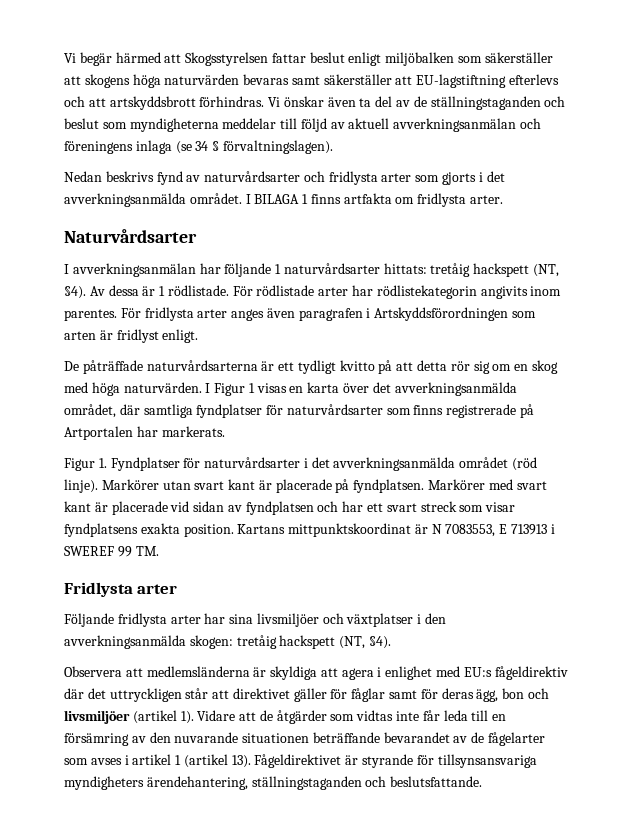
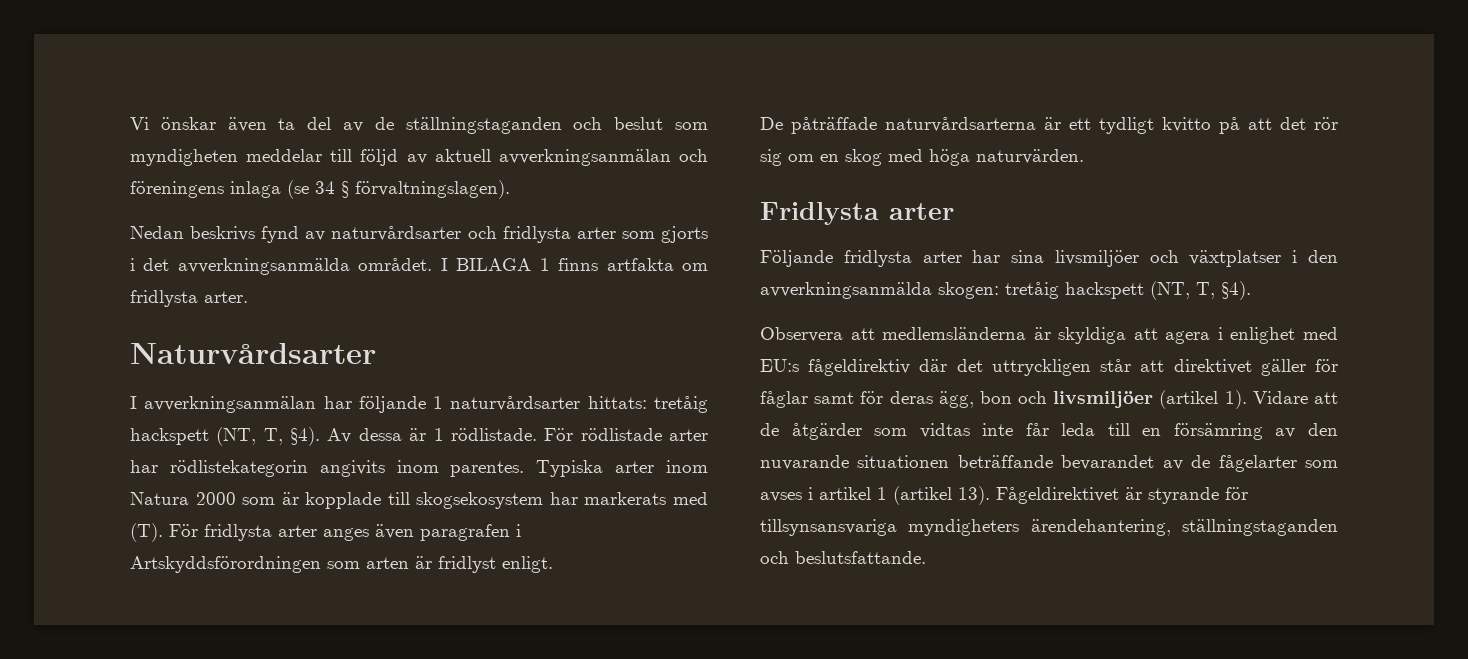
- Vi begär härmed att Skogsstyrelsen fattar beslut enligt miljöbalken som säkerställer att skogens höga naturvärden bevaras samt säkerställer att EU-lagstiftning efterlevs och att artskyddsbrott förhindras. Vi önskar även ta del av de ställningstaganden och beslut som myndigheterna meddelar till följd av aktuell avverkningsanmälan och föreningens inlaga (se 34 § förvaltningslagen).
+ Vi önskar även ta del av de ställningstaganden och beslut som myndigheten meddelar till följd av aktuell avverkningsanmälan och föreningens inlaga (se 34 § förvaltningslagen).
- I avverkningsanmälan har följande 1 naturvårdsarter hittats: tretåig hackspett (NT, §4).
+ I avverkningsanmälan har följande 1 naturvårdsarter hittats: tretåig hackspett (NT, T, §4).
- För fridlysta arter anges även paragrafen i Artskyddsförordningen som arten är fridlyst enligt.
+ Typiska arter inom Natura 2000 som är kopplade till skogsekosystem har markerats med (T). För fridlysta arter anges även paragrafen i Artskyddsförordningen som arten är fridlyst enligt.
- De påträffade naturvårdsarterna är ett tydligt kvitto på att detta rör sig om en skog med höga naturvärden. I Figur 1 visas en karta över det avverkningsanmälda området, där samtliga fyndplatser för naturvårdsarter som finns registrerade på Artportalen har markerats.
- Figur 1. Fyndplatser för naturvårdsarter i det avverkningsanmälda området (röd linje). Markörer utan svart kant är placerade på fyndplatsen. Markörer med svart kant är placerade vid sidan av fyndplatsen och har ett svart streck som visar fyndplatsens exakta position. Kartans mittpunktskoordinat är N 7083553, E 713913 i SWEREF 99 TM.
+ De påträffade naturvårdsarterna är ett tydligt kvitto på att det rör sig om en skog med höga naturvärden.
- Följande fridlysta arter har sina livsmiljöer och växtplatser i den avverkningsanmälda skogen: tretåig hackspett (NT, §4).
+ Följande fridlysta arter har sina livsmiljöer och växtplatser i den avverkningsanmälda skogen: tretåig hackspett (NT, T, §4).

